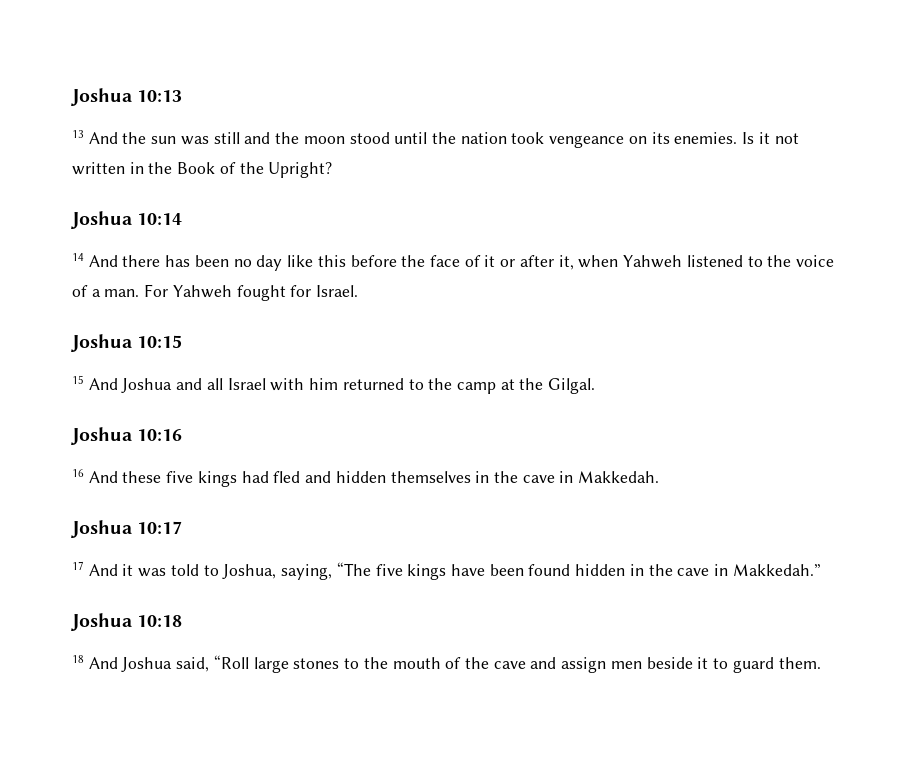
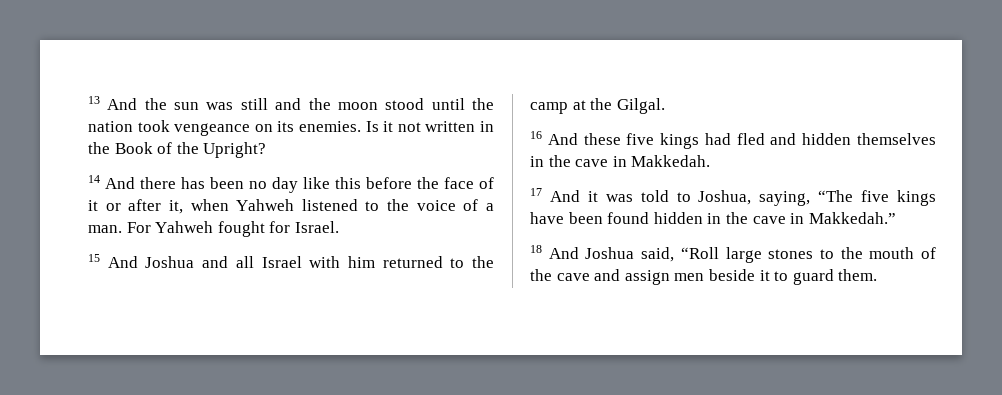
- Joshua 10:13
- Joshua 10:14
- Joshua 10:15
- Joshua 10:16
- Joshua 10:17
- Joshua 10:18

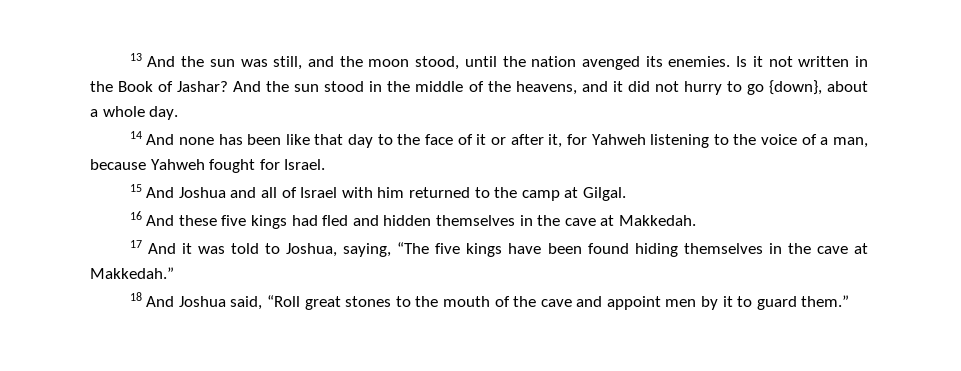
- 13 And the sun was still and the moon stood until the nation took vengeance on its enemies.
+ 13 And the sun was still, and the moon stood, until the nation avenged its enemies.
- Is it not written in the Book of the Upright?
+ Is it not written in the Book of Jashar? And the sun stood in the middle of the heavens, and it did not hurry to go {down}, about a whole day.
- 14 And there has been no day like this before the face of it or after it, when Yahweh listened to the voice of a man. For Yahweh fought for Israel.
+ 14 And none has been like that day to the face of it or after it, for Yahweh listening to the voice of a man, because Yahweh fought for Israel.
- 15 And Joshua and all Israel with him returned to the camp at the Gilgal.
+ 15 And Joshua and all of Israel with him returned to the camp at Gilgal.
- 16 And these five kings had fled and hidden themselves in the cave in Makkedah.
+ 16 And these five kings had fled and hidden themselves in the cave at Makkedah.
- 17 And it was told to Joshua, saying, “The five kings have been found hidden in the cave in Makkedah.”
+ 17 And it was told to Joshua, saying, “The five kings have been found hiding themselves in the cave at Makkedah.”
- 18 And Joshua said, “Roll large stones to the mouth of the cave and assign men beside it to guard them.
+ 18 And Joshua said, “Roll great stones to the mouth of the cave and appoint men by it to guard them.”

